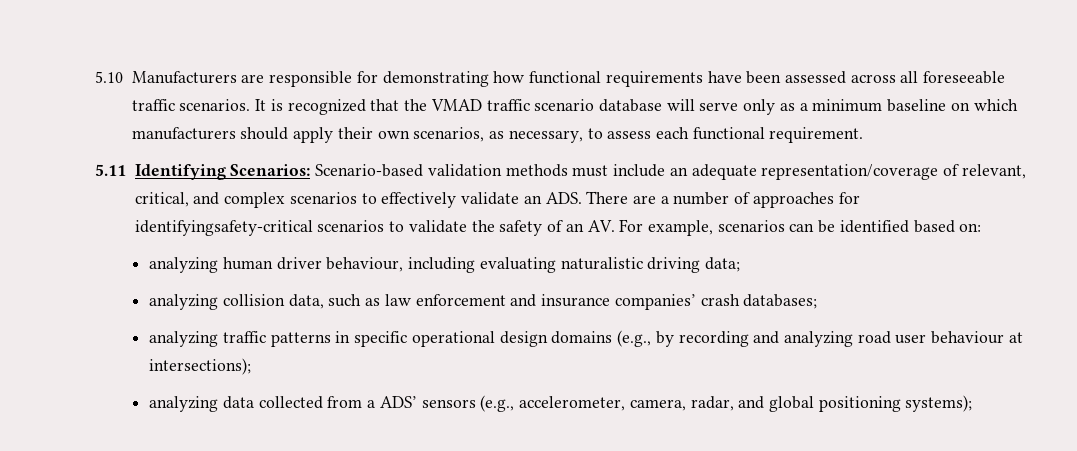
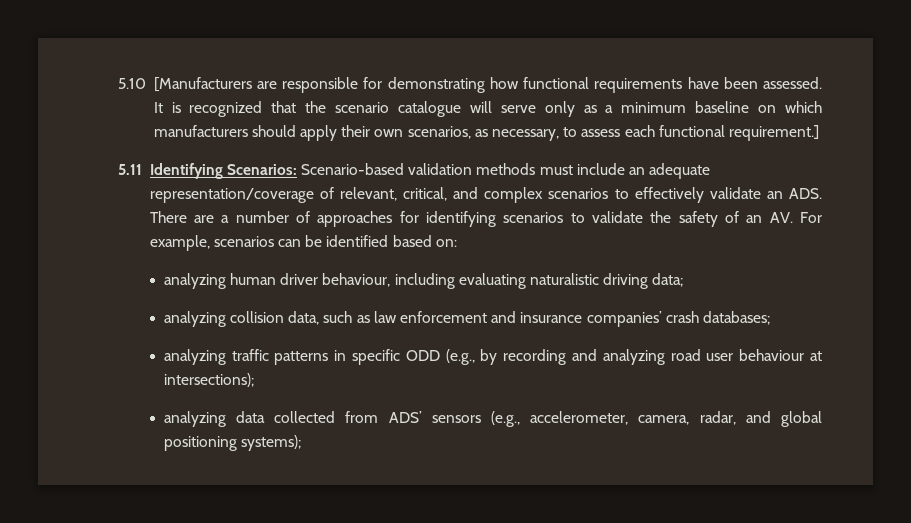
- 5.10 Manufacturers are responsible for demonstrating how functional requirements have been assessed across all foreseeable traffic scenarios.
+ 5.10 [Manufacturers are responsible for demonstrating how functional requirements have been assessed.
- It is recognized that the VMAD traffic scenario database will serve only as a minimum baseline on which manufacturers should apply their own scenarios, as necessary, to assess each functional requirement.
+ It is recognized that the scenario catalogue will serve only as a minimum baseline on which manufacturers should apply their own scenarios, as necessary, to assess each functional requirement.]
- 5.11 Identifying Scenarios: Scenario-based validation methods must include an adequate representation/coverage of relevant, critical, and complex scenarios to effectively validate an ADS. There are a number of approaches for identifyingsafety-critical scenarios to validate the safety of an AV. For example, scenarios can be identified based on:
+ 5.11 Identifying Scenarios: Scenario-based validation methods must include an adequate representation/coverage of relevant, critical, and complex scenarios to effectively validate an ADS. There are a number of approaches for identifying scenarios to validate the safety of an AV. For example, scenarios can be identified based on:
- analyzing traffic patterns in specific operational design domains (e.g., by recording and analyzing road user behaviour at intersections);
+ analyzing traffic patterns in specific ODD (e.g., by recording and analyzing road user behaviour at intersections);
- analyzing data collected from a ADS’ sensors (e.g., accelerometer, camera, radar, and global positioning systems);
+ analyzing data collected from ADS’ sensors (e.g., accelerometer, camera, radar, and global positioning systems);

